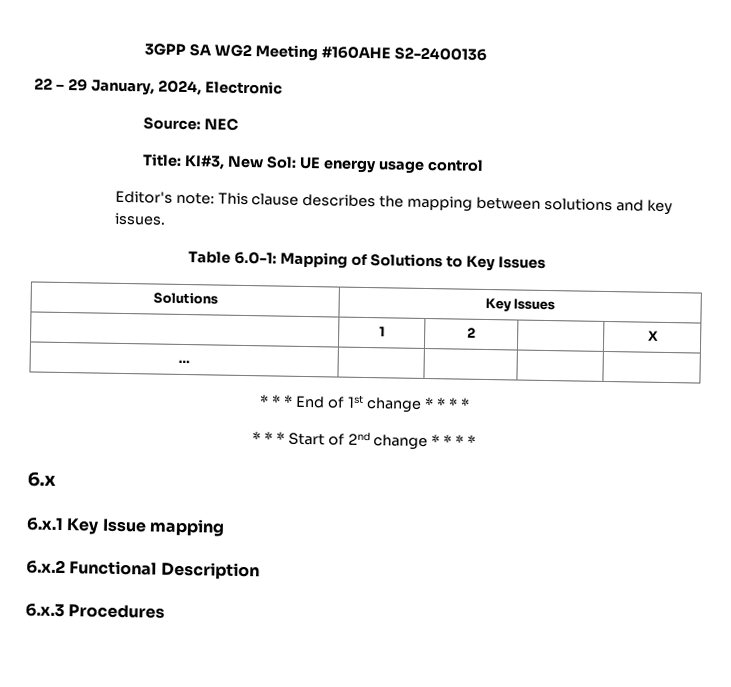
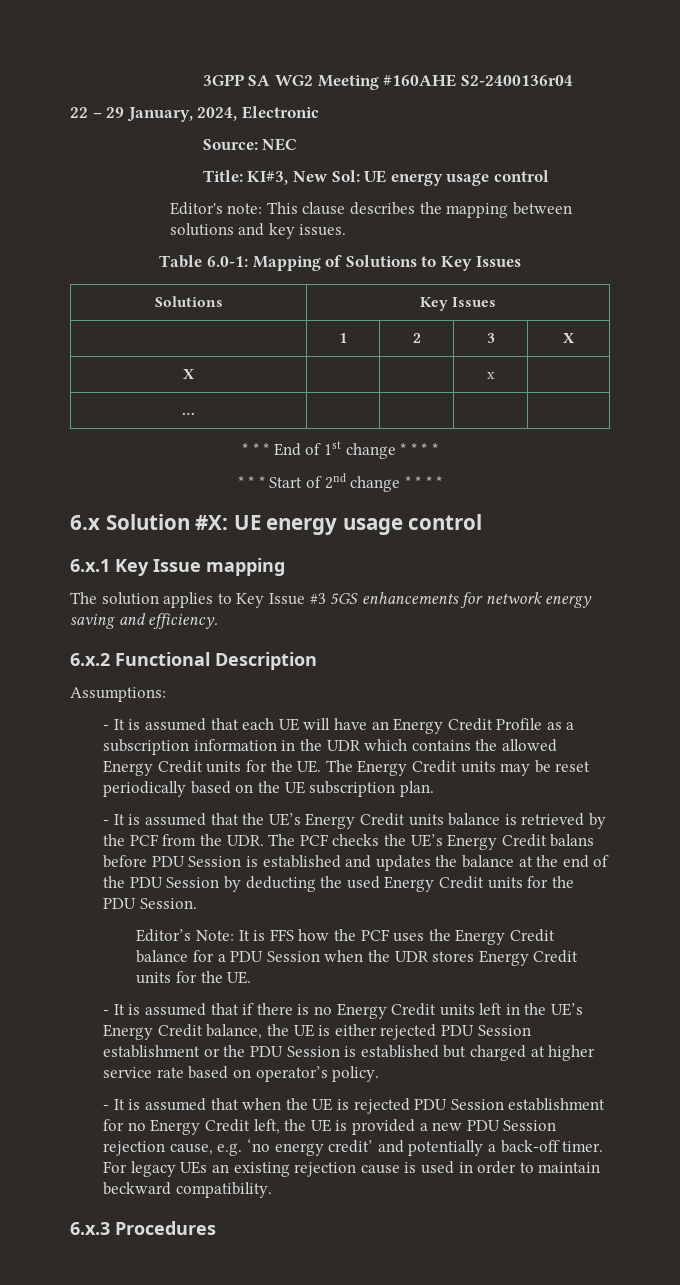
- 3GPP SA WG2 Meeting #160AHE S2-2400136
+ 3GPP SA WG2 Meeting #160AHE S2-2400136r04
- | 1 | 2 | | X
+ | 1 | 2 | 3 | X
+ X | | | x |
- 6.x
+ 6.x Solution #X: UE energy usage control
  6.x.1 Key Issue mapping
+ The solution applies to Key Issue #3 5GS enhancements for network energy saving and efficiency.
  6.x.2 Functional Description
+ Assumptions:
+ - It is assumed that each UE will have an Energy Credit Profile as a subscription information in the UDR which contains the allowed Energy Credit units for the UE. The Energy Credit units may be reset periodically based on the UE subscription plan.
+ - It is assumed that the UE’s Energy Credit units balance is retrieved by the PCF from the UDR. The PCF checks the UE’s Energy Credit balans before PDU Session is established and updates the balance at the end of the PDU Session by deducting the used Energy Credit units for the PDU Session.
+ Editor’s Note: It is FFS how the PCF uses the Energy Credit balance for a PDU Session when the UDR stores Energy Credit units for the UE.
+ - It is assumed that if there is no Energy Credit units left in the UE’s Energy Credit balance, the UE is either rejected PDU Session establishment or the PDU Session is established but charged at higher service rate based on operator’s policy.
+ - It is assumed that when the UE is rejected PDU Session establishment for no Energy Credit left, the UE is provided a new PDU Session rejection cause, e.g. ‘no energy credit’ and potentially a back-off timer. For legacy UEs an existing rejection cause is used in order to maintain beckward compatibility.

